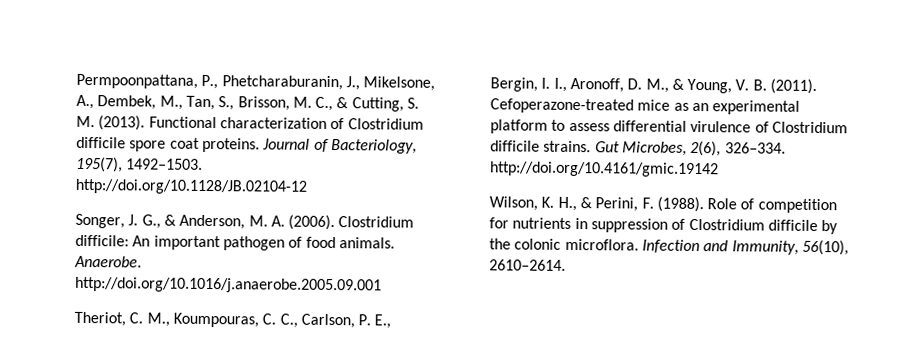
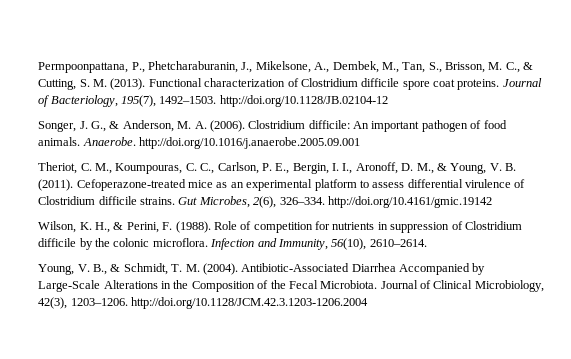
+ Young, V. B., & Schmidt, T. M. (2004). Antibiotic-Associated Diarrhea Accompanied by Large-Scale Alterations in the Composition of the Fecal Microbiota. Journal of Clinical Microbiology, 42(3), 1203–1206. http://doi.org/10.1128/JCM.42.3.1203-1206.2004

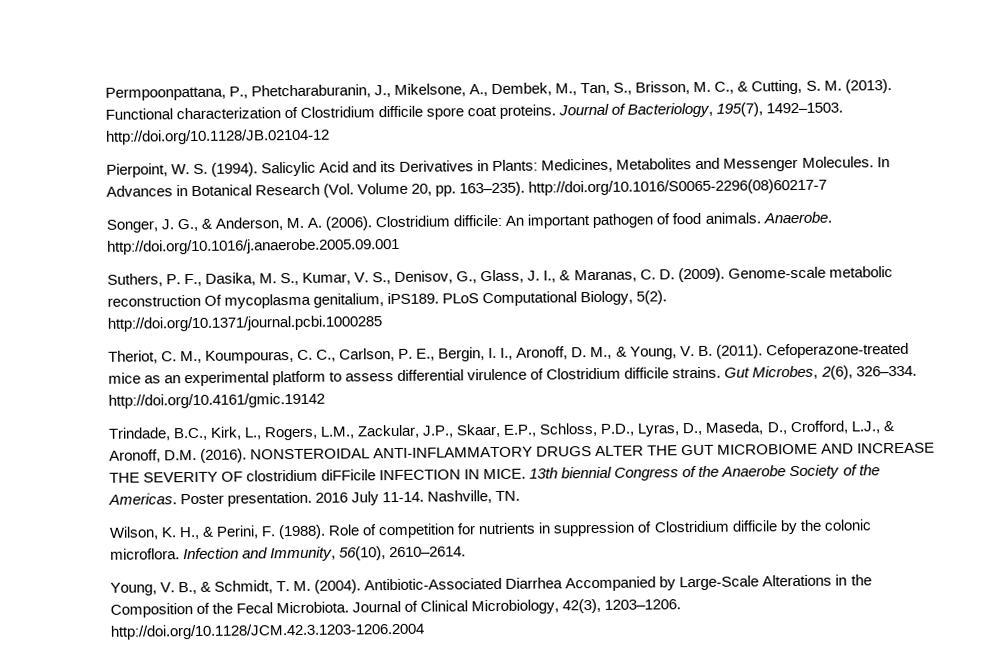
+ Pierpoint, W. S. (1994). Salicylic Acid and its Derivatives in Plants: Medicines, Metabolites and Messenger Molecules. In Advances in Botanical Research (Vol. Volume 20, pp. 163–235). http://doi.org/10.1016/S0065-2296(08)60217-7
+ Suthers, P. F., Dasika, M. S., Kumar, V. S., Denisov, G., Glass, J. I., & Maranas, C. D. (2009). Genome-scale metabolic reconstruction Of mycoplasma genitalium, iPS189. PLoS Computational Biology, 5(2). http://doi.org/10.1371/journal.pcbi.1000285
+ Trindade, B.C., Kirk, L., Rogers, L.M., Zackular, J.P., Skaar, E.P., Schloss, P.D., Lyras, D., Maseda, D., Crofford, L.J., & Aronoff, D.M. (2016). NONSTEROIDAL ANTI-INFLAMMATORY DRUGS ALTER THE GUT MICROBIOME AND INCREASE THE SEVERITY OF clostridium diFFicile INFECTION IN MICE. 13th biennial Congress of the Anaerobe Society of the Americas. Poster presentation. 2016 July 11-14. Nashville, TN.

